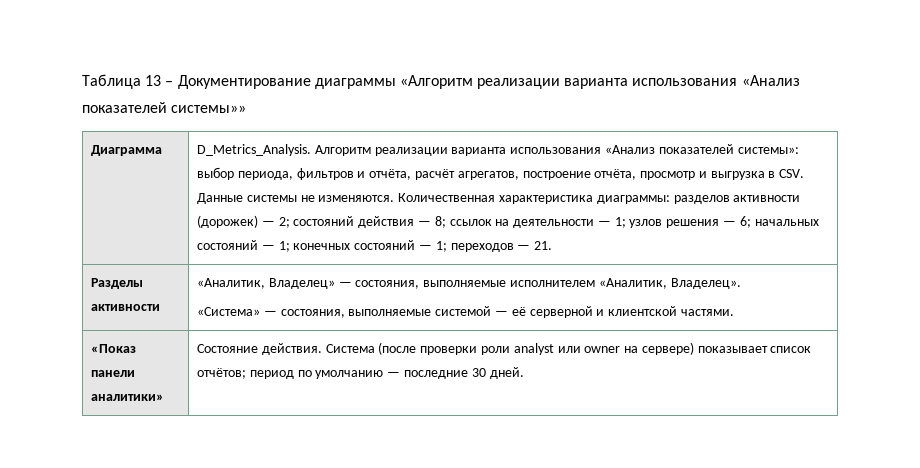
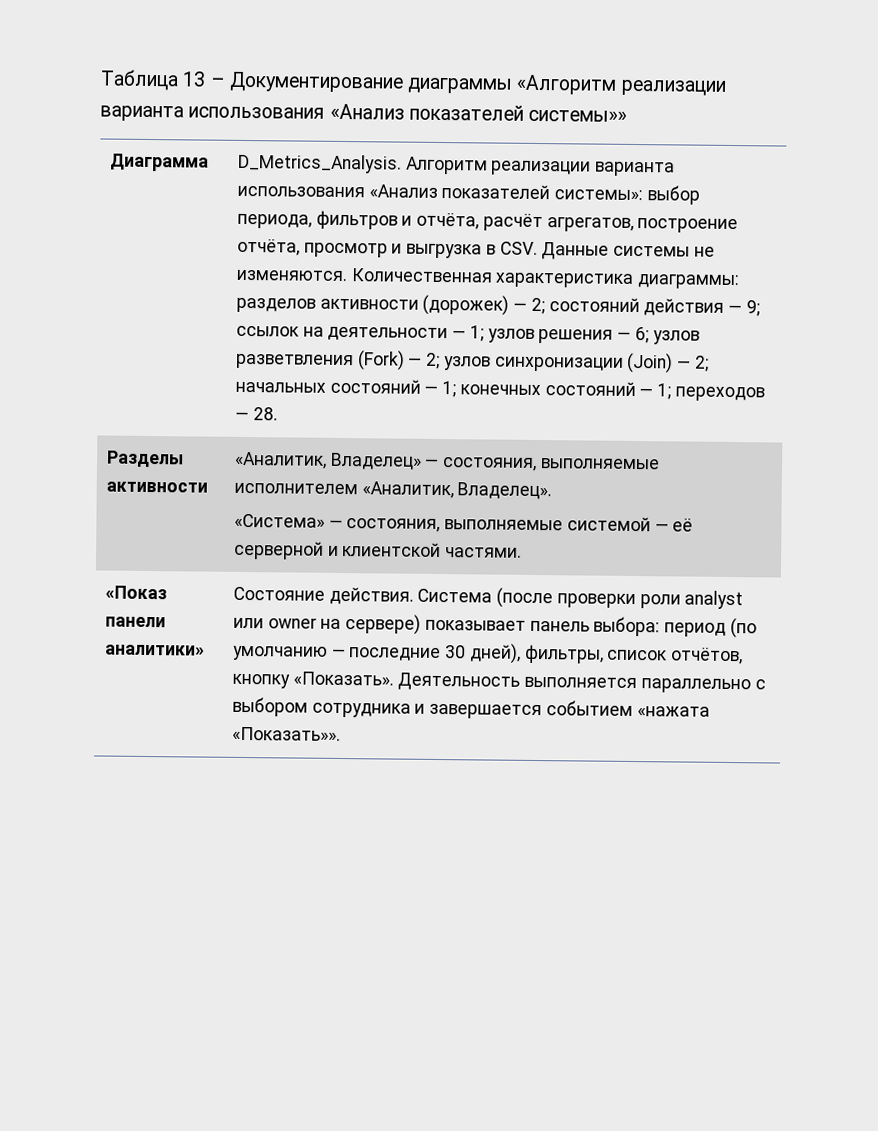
- Количественная характеристика диаграммы: разделов активности (дорожек) — 2; состояний действия — 8; ссылок на деятельности — 1; узлов решения — 6; начальных состояний — 1; конечных состояний — 1; переходов — 21.
+ Количественная характеристика диаграммы: разделов активности (дорожек) — 2; состояний действия — 9; ссылок на деятельности — 1; узлов решения — 6; узлов разветвления (Fork) — 2; узлов синхронизации (Join) — 2; начальных состояний — 1; конечных состояний — 1; переходов — 28.
- «Показ панели аналитики» | Состояние действия. Система (после проверки роли analyst или owner на сервере) показывает список отчётов; период по умолчанию — последние 30 дней.
+ «Показ панели аналитики» | Состояние действия. Система (после проверки роли analyst или owner на сервере) показывает панель выбора: период (по умолчанию — последние 30 дней), фильтры, список отчётов, кнопку «Показать». Деятельность выполняется параллельно с выбором сотрудника и завершается событием «нажата «Показать»».

